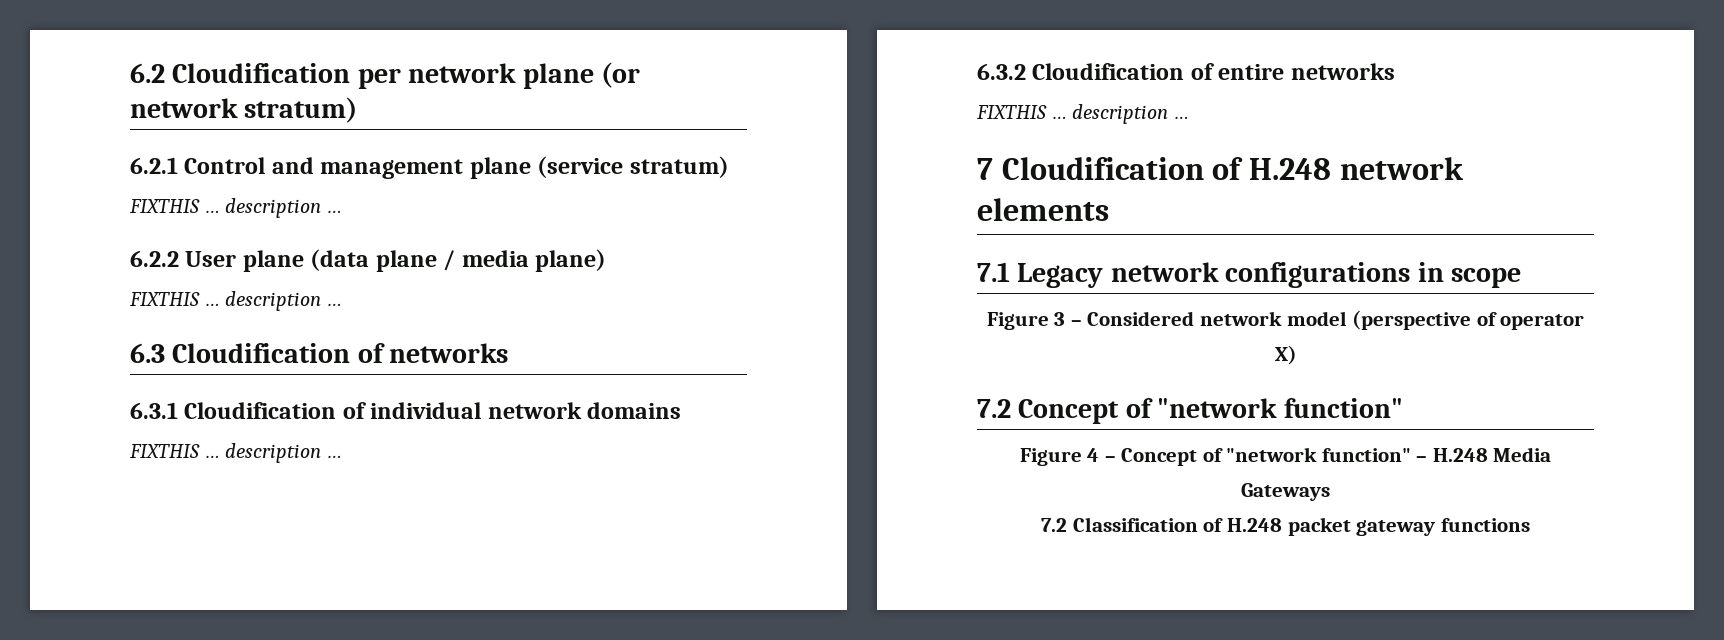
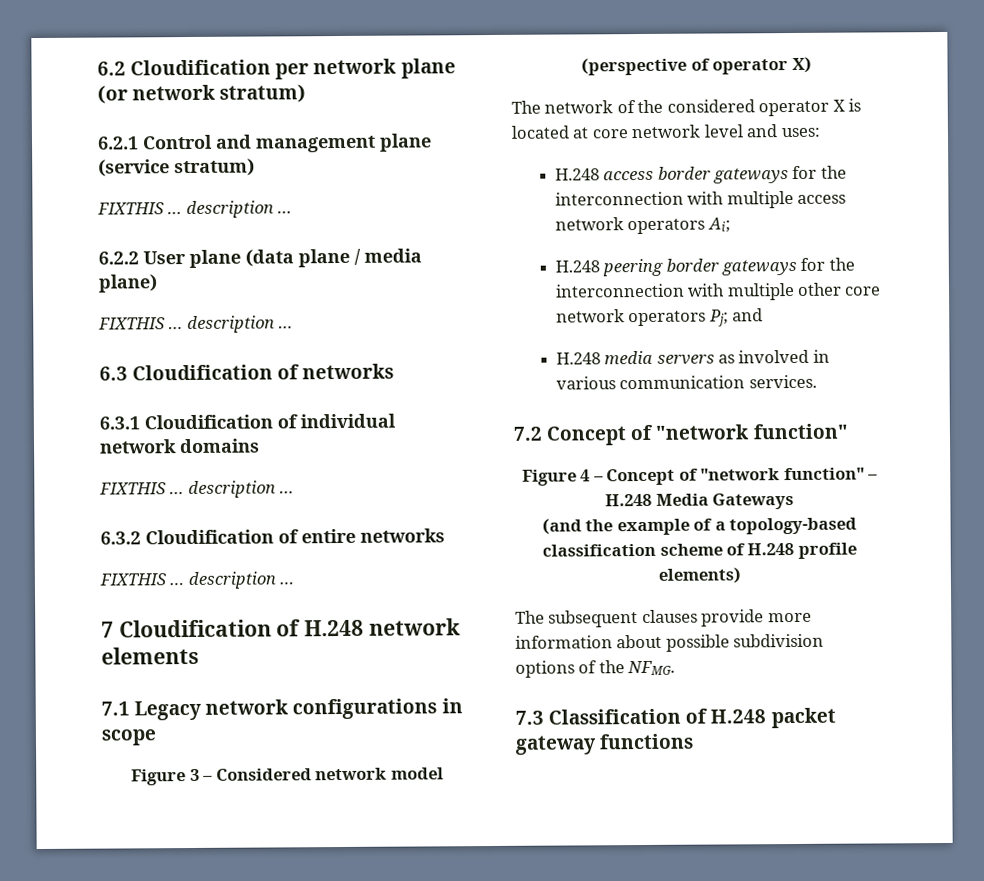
+ The network of the considered operator X is located at core network level and uses:
+ H.248 access border gateways for the interconnection with multiple access network operators Ai;
+ H.248 peering border gateways for the interconnection with multiple other core network operators Pj; and
+ H.248 media servers as involved in various communication services.
- 7.2 Classification of H.248 packet gateway functions
+ (and the example of a topology-based classification scheme of H.248 profile elements)
+ The subsequent clauses provide more information about possible subdivision options of the NFMG.
+ 7.3 Classification of H.248 packet gateway functions

